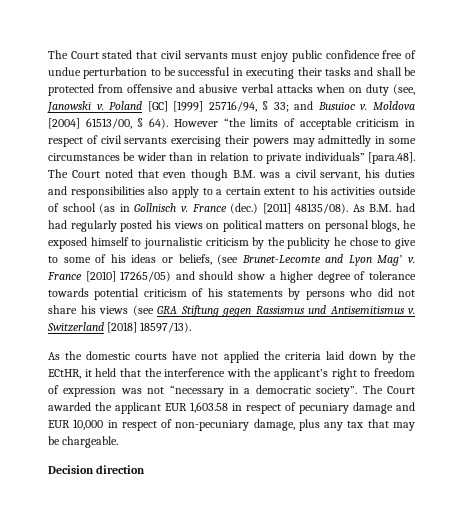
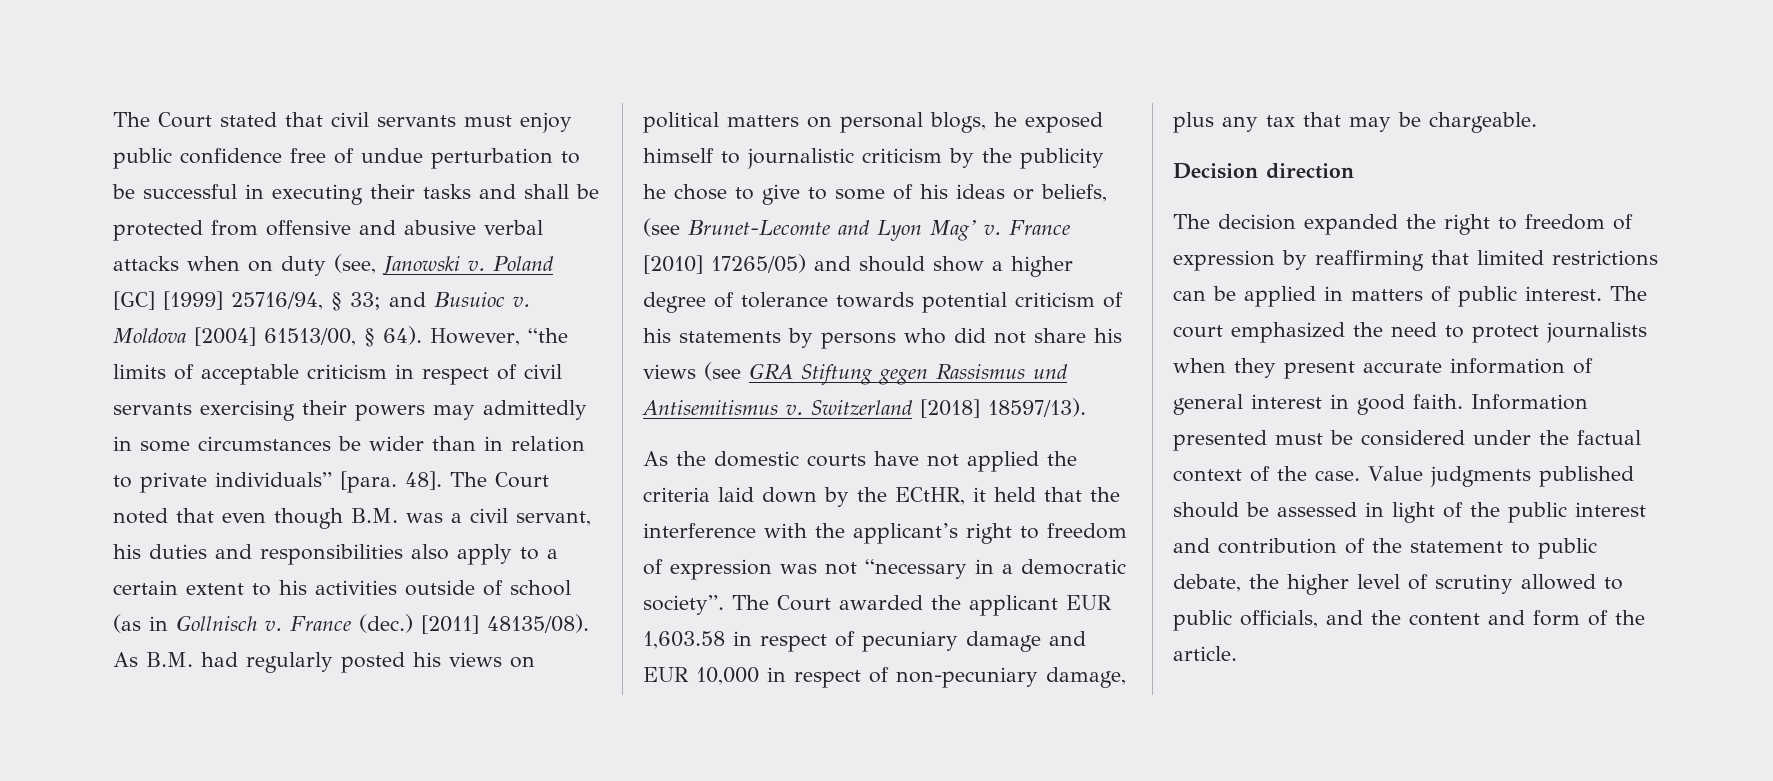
- However “the limits of acceptable criticism in respect of civil servants exercising their powers may admittedly in some circumstances be wider than in relation to private individuals” [para.48]. The Court noted that even though B.M. was a civil servant, his duties and responsibilities also apply to a certain extent to his activities outside of school (as in Gollnisch v.
+ However, “the limits of acceptable criticism in respect of civil servants exercising their powers may admittedly in some circumstances be wider than in relation to private individuals” [para. 48]. The Court noted that even though B.M. was a civil servant, his duties and responsibilities also apply to a certain extent to his activities outside of school (as in Gollnisch v.
- As B.M. had had regularly posted his views on political matters on personal blogs, he exposed himself to journalistic criticism by the publicity he chose to give to some of his ideas or beliefs, (see Brunet-Lecomte and Lyon Mag’ v.
+ As B.M. had regularly posted his views on political matters on personal blogs, he exposed himself to journalistic criticism by the publicity he chose to give to some of his ideas or beliefs, (see Brunet-Lecomte and Lyon Mag’ v.
+ The decision expanded the right to freedom of expression by reaffirming that limited restrictions can be applied in matters of public interest. The court emphasized the need to protect journalists when they present accurate information of general interest in good faith. Information presented must be considered under the factual context of the case. Value judgments published should be assessed in light of the public interest and contribution of the statement to public debate, the higher level of scrutiny allowed to public officials, and the content and form of the article.

